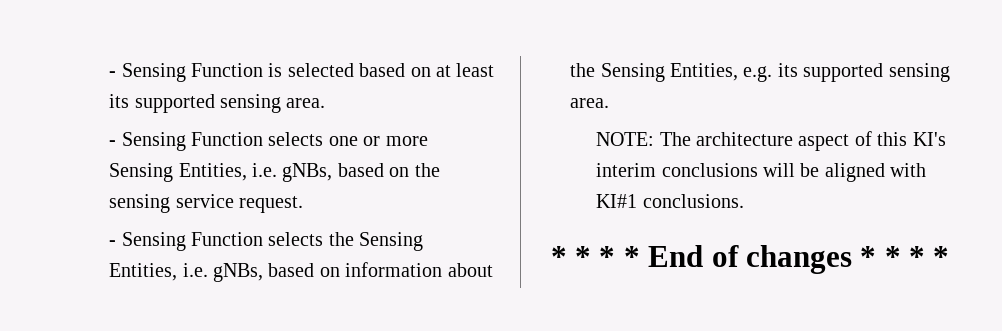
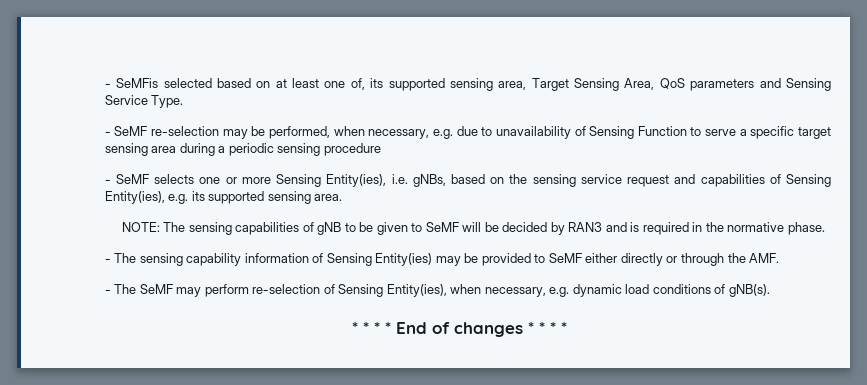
- - Sensing Function is selected based on at least its supported sensing area.
- - Sensing Function selects one or more Sensing Entities, i.e. gNBs, based on the sensing service request.
- - Sensing Function selects the Sensing Entities, i.e. gNBs, based on information about the Sensing Entities, e.g. its supported sensing area.
+ - SeMFis selected based on at least one of, its supported sensing area, Target Sensing Area, QoS parameters and Sensing Service Type.
+ - SeMF re-selection may be performed, when necessary, e.g. due to unavailability of Sensing Function to serve a specific target sensing area during a periodic sensing procedure
+ - SeMF selects one or more Sensing Entity(ies), i.e. gNBs, based on the sensing service request and capabilities of Sensing Entity(ies), e.g. its supported sensing area.
- NOTE: The architecture aspect of this KI's interim conclusions will be aligned with KI#1 conclusions.
+ NOTE: The sensing capabilities of gNB to be given to SeMF will be decided by RAN3 and is required in the normative phase.
+ - The sensing capability information of Sensing Entity(ies) may be provided to SeMF either directly or through the AMF.
+ - The SeMF may perform re-selection of Sensing Entity(ies), when necessary, e.g. dynamic load conditions of gNB(s).

